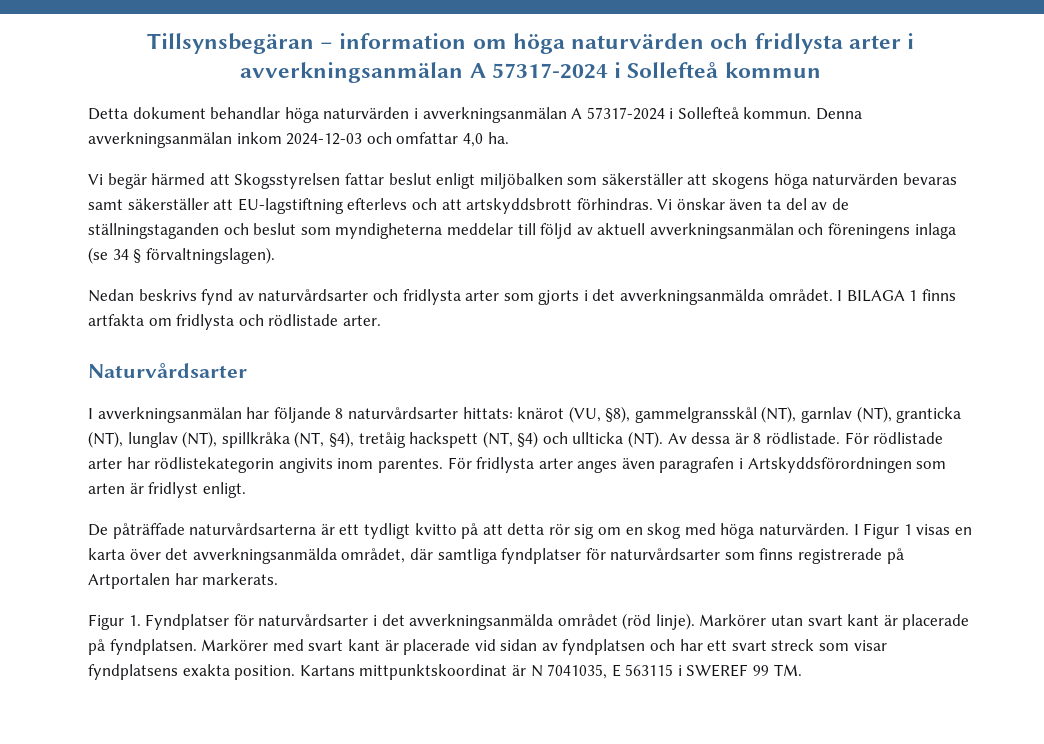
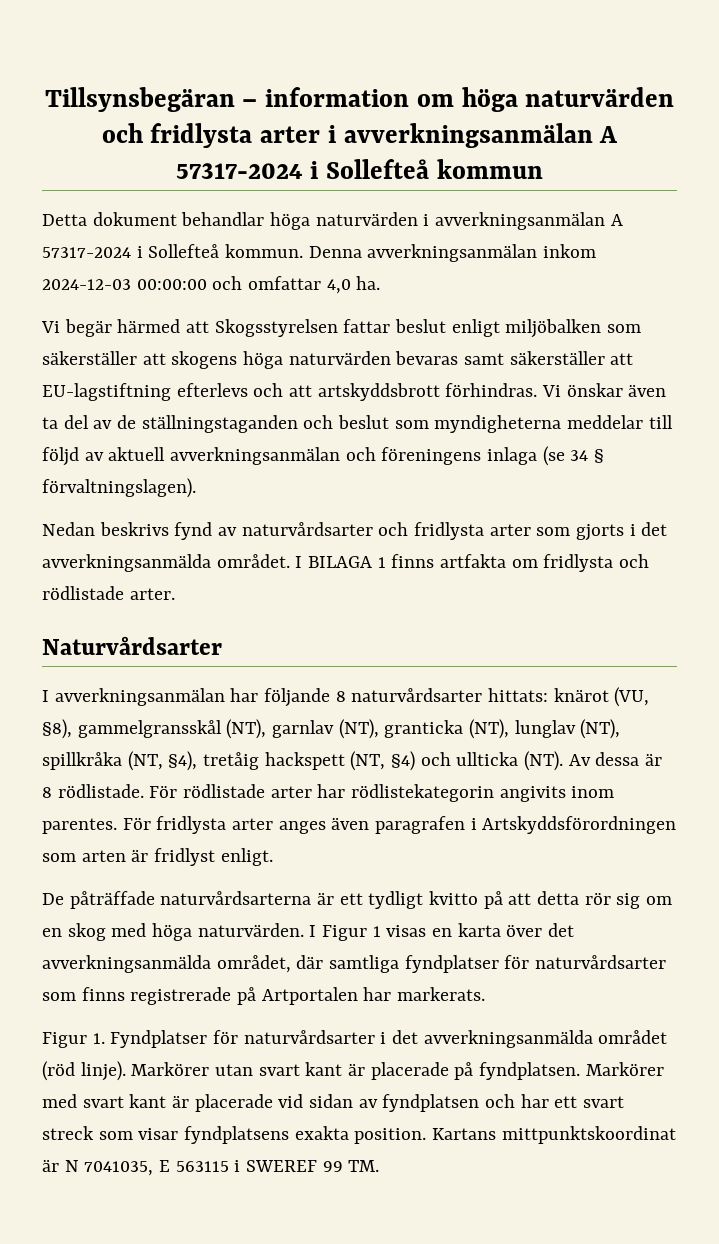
- Denna avverkningsanmälan inkom 2024-12-03 och omfattar 4,0 ha.
+ Denna avverkningsanmälan inkom 2024-12-03 00:00:00 och omfattar 4,0 ha.

